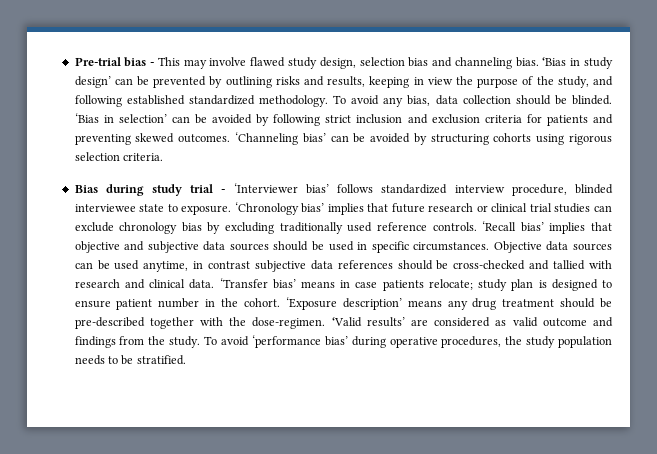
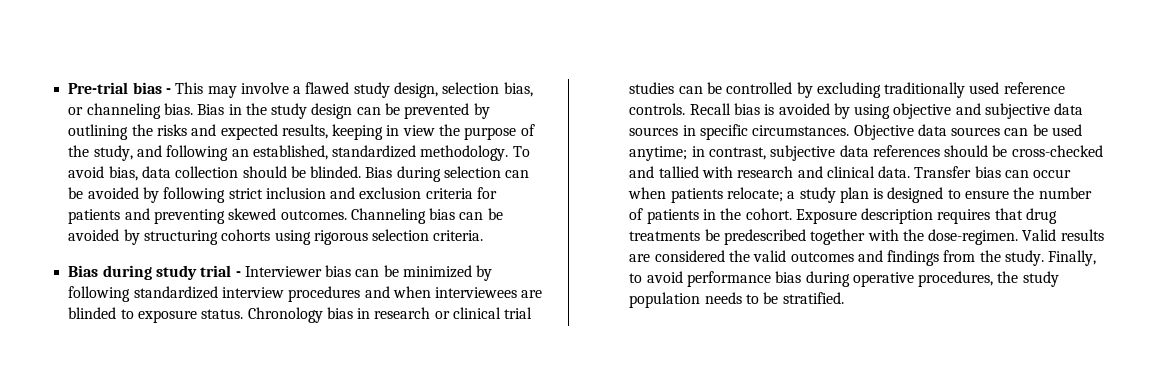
- Pre-trial bias - This may involve flawed study design, selection bias and channeling bias. ‘Bias in study design’ can be prevented by outlining risks and results, keeping in view the purpose of the study, and following established standardized methodology.
+ Pre-trial bias - This may involve a flawed study design, selection bias, or channeling bias. Bias in the study design can be prevented by outlining the risks and expected results, keeping in view the purpose of the study, and following an established, standardized methodology.
- To avoid any bias, data collection should be blinded.
+ To avoid bias, data collection should be blinded.
- ‘Bias in selection’ can be avoided by following strict inclusion and exclusion criteria for patients and preventing skewed outcomes.
+ Bias during selection can be avoided by following strict inclusion and exclusion criteria for patients and preventing skewed outcomes.
- ‘Channeling bias’ can be avoided by structuring cohorts using rigorous selection criteria.
+ Channeling bias can be avoided by structuring cohorts using rigorous selection criteria.
- Bias during study trial - ‘Interviewer bias’ follows standardized interview procedure, blinded interviewee state to exposure. ‘Chronology bias’ implies that future research or clinical trial studies can exclude chronology bias by excluding traditionally used reference controls.
+ Bias during study trial - Interviewer bias can be minimized by following standardized interview procedures and when interviewees are blinded to exposure status. Chronology bias in research or clinical trial studies can be controlled by excluding traditionally used reference controls.
- ‘Recall bias’ implies that objective and subjective data sources should be used in specific circumstances.
+ Recall bias is avoided by using objective and subjective data sources in specific circumstances.
- Objective data sources can be used anytime, in contrast subjective data references should be cross-checked and tallied with research and clinical data.
+ Objective data sources can be used anytime; in contrast, subjective data references should be cross-checked and tallied with research and clinical data.
- ‘Transfer bias’ means in case patients relocate; study plan is designed to ensure patient number in the cohort. ‘Exposure description’ means any drug treatment should be pre-described together with the dose-regimen. ‘Valid results’ are considered as valid outcome and findings from the study.
+ Transfer bias can occur when patients relocate; a study plan is designed to ensure the number of patients in the cohort. Exposure description requires that drug treatments be predescribed together with the dose-regimen. Valid results are considered the valid outcomes and findings from the study.
- To avoid ‘performance bias’ during operative procedures, the study population needs to be stratified.
+ Finally, to avoid performance bias during operative procedures, the study population needs to be stratified.

